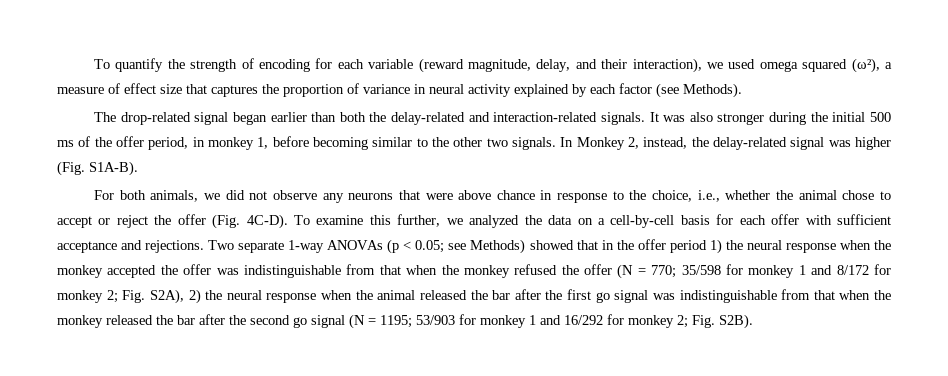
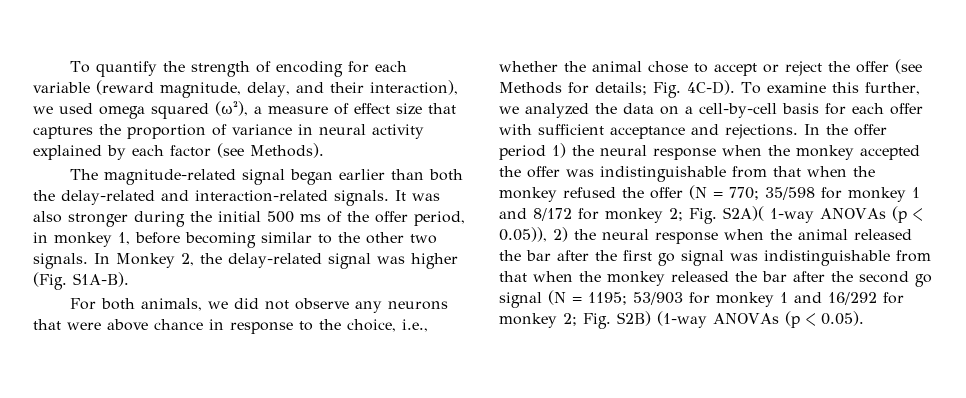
- The drop-related signal began earlier than both the delay-related and interaction-related signals.
+ The magnitude-related signal began earlier than both the delay-related and interaction-related signals.
- In Monkey 2, instead, the delay-related signal was higher (Fig. S1A-B).
+ In Monkey 2, the delay-related signal was higher (Fig. S1A-B).
- For both animals, we did not observe any neurons that were above chance in response to the choice, i.e., whether the animal chose to accept or reject the offer (Fig. 4C-D).
+ For both animals, we did not observe any neurons that were above chance in response to the choice, i.e., whether the animal chose to accept or reject the offer (see Methods for details; Fig. 4C-D).
- Two separate 1-way ANOVAs (p < 0.05; see Methods) showed that in the offer period 1) the neural response when the monkey accepted the offer was indistinguishable from that when the monkey refused the offer (N = 770;
+ In the offer period 1) the neural response when the monkey accepted the offer was indistinguishable from that when the monkey refused the offer (N = 770;
- Fig. S2A), 2) the neural response when the animal released the bar after the first go signal was indistinguishable from that when the monkey released the bar after the second go signal (N = 1195;
+ Fig. S2A)( 1-way ANOVAs (p < 0.05)), 2) the neural response when the animal released the bar after the first go signal was indistinguishable from that when the monkey released the bar after the second go signal (N = 1195;
- Fig. S2B).
+ Fig. S2B) (1-way ANOVAs (p < 0.05).

